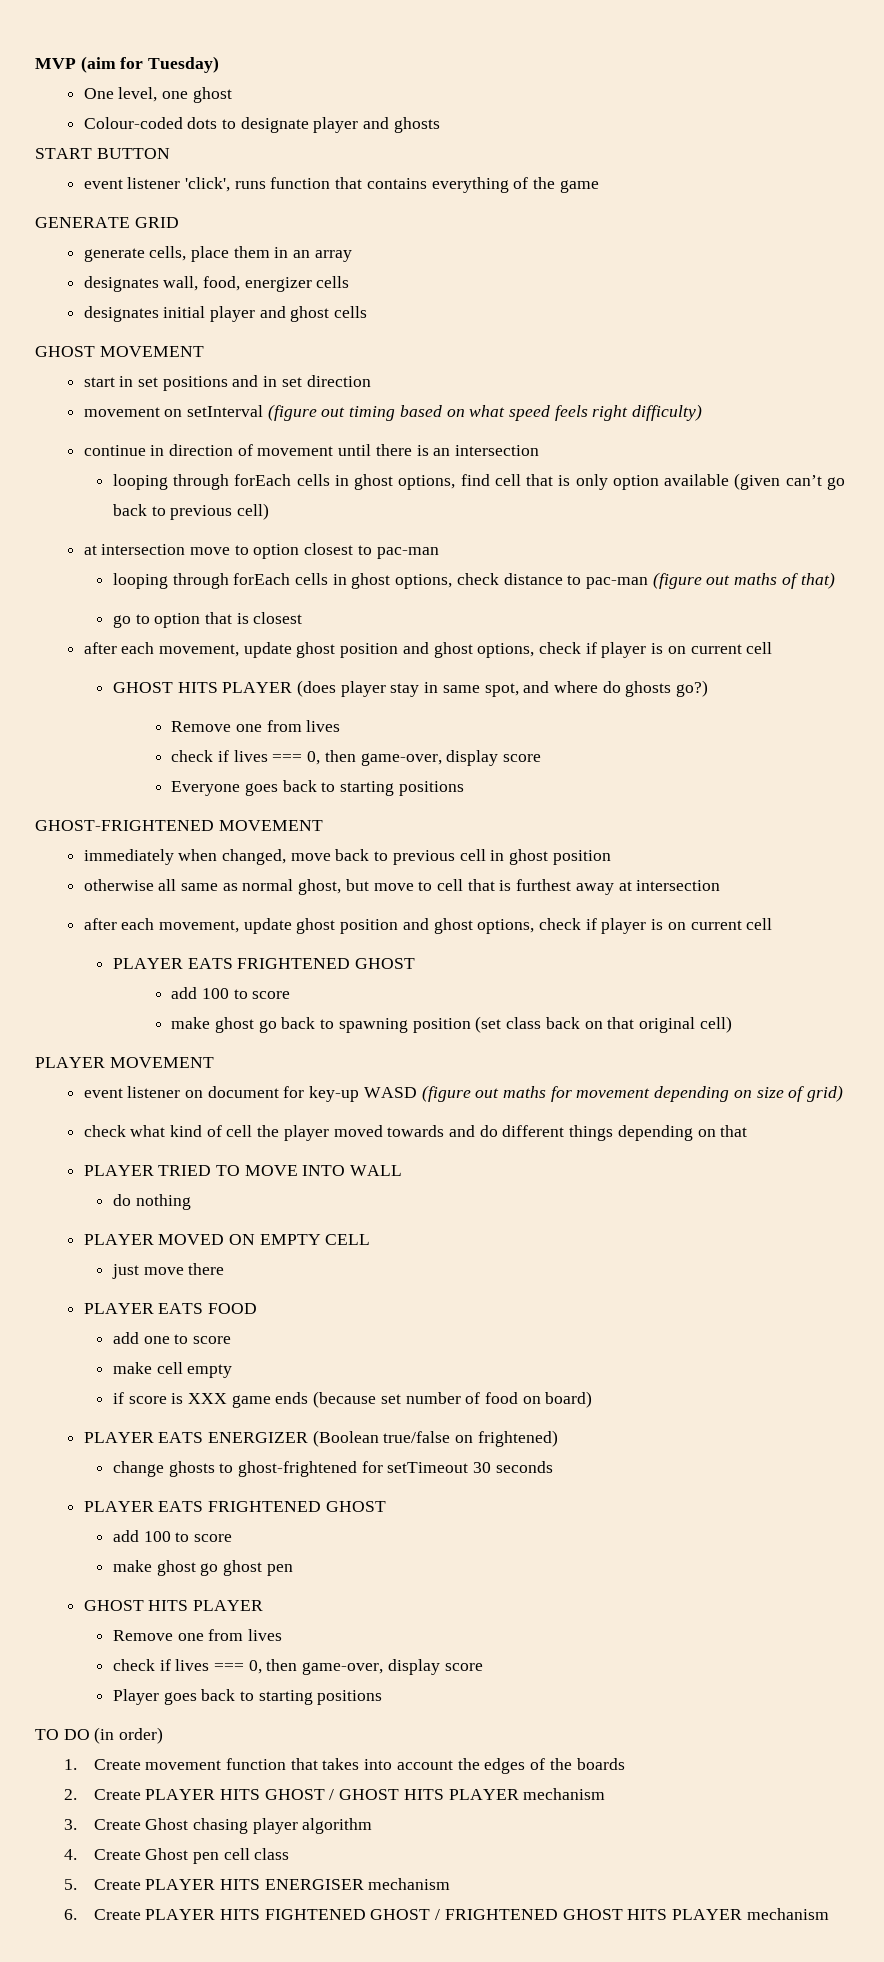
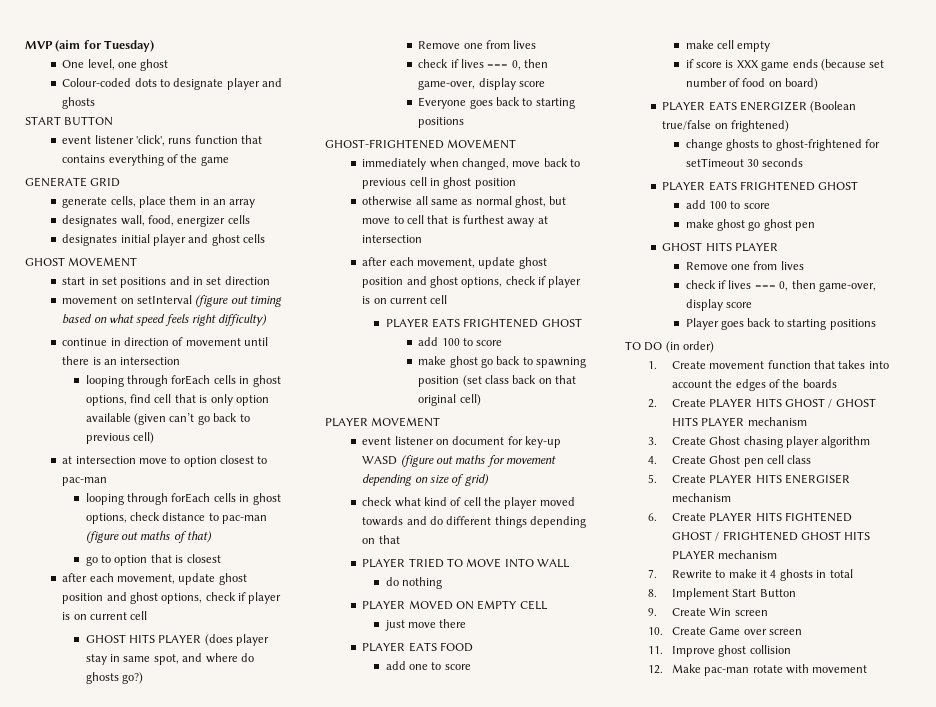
+ 7. Rewrite to make it 4 ghosts in total
+ 8. Implement Start Button
+ 9. Create Win screen
+ 10. Create Game over screen
+ 11. Improve ghost collision
+ 12. Make pac-man rotate with movement

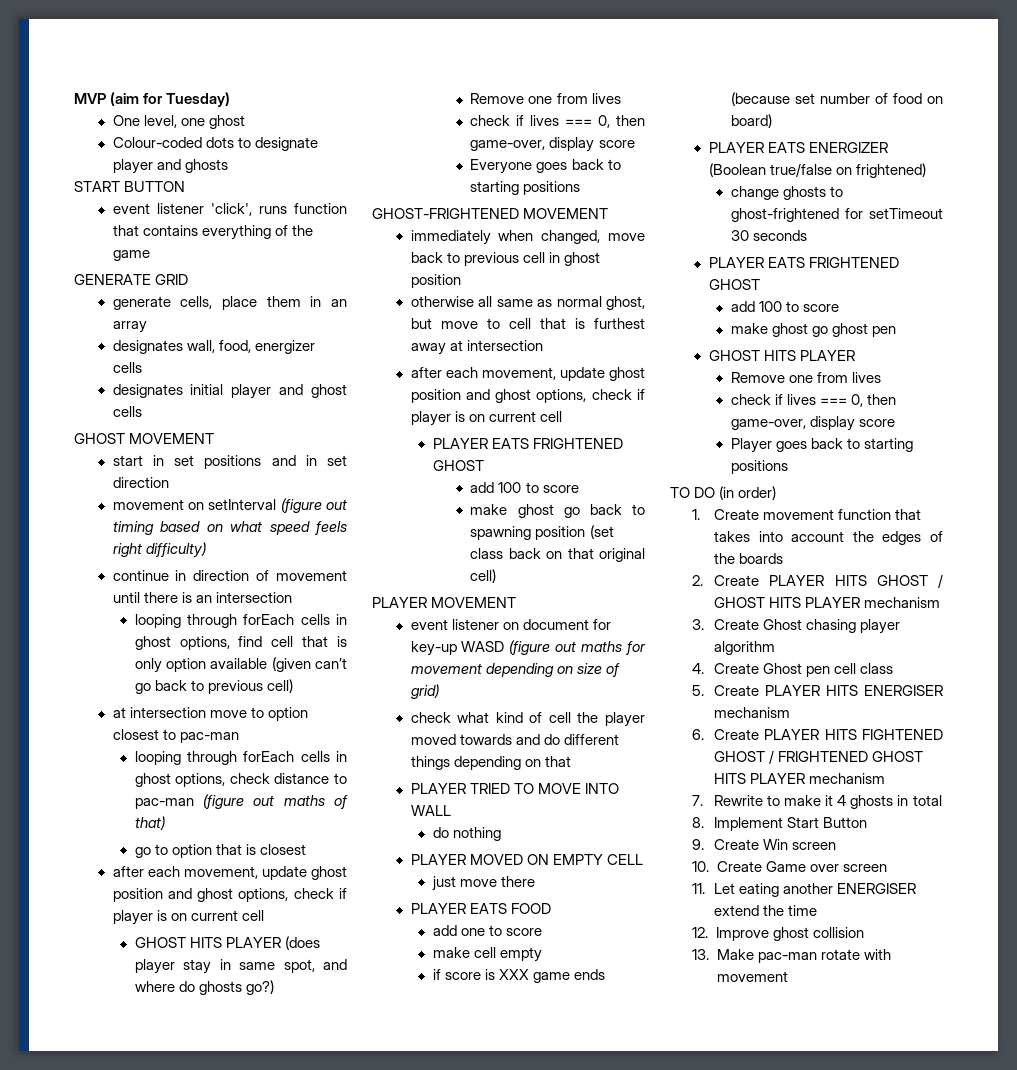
- 11. Improve ghost collision
+ 11. Let eating another ENERGISER extend the time
+ 12. Improve ghost collision
- 12. Make pac-man rotate with movement
+ 13. Make pac-man rotate with movement

